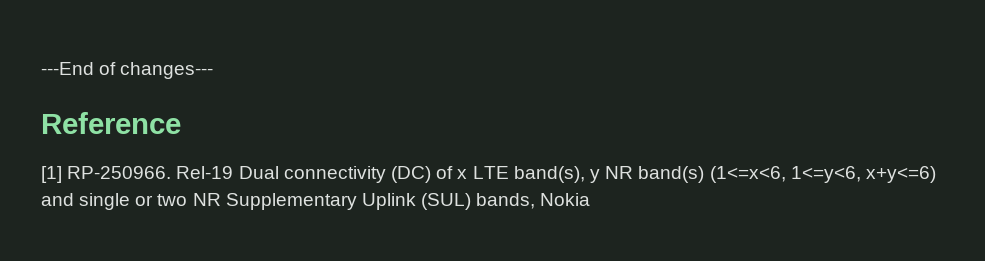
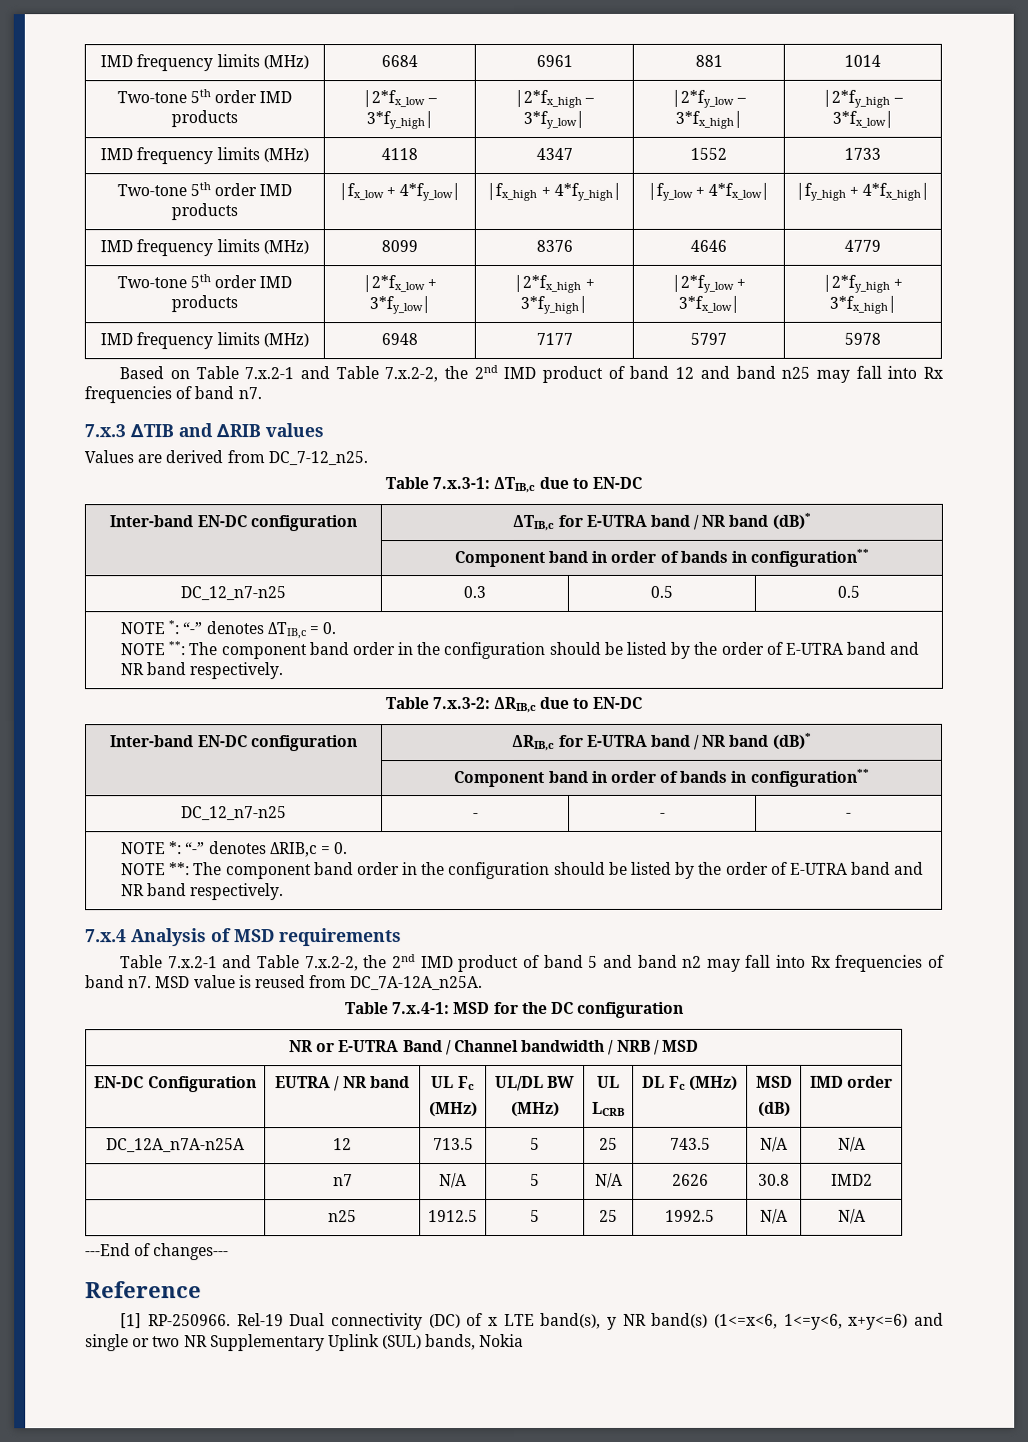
+ IMD frequency limits (MHz) | 6684 | 6961 | 881 | 1014
+ Two-tone 5th order IMD products | |2*fx_low – 3*fy_high| | |2*fx_high – 3*fy_low| | |2*fy_low – 3*fx_high| | |2*fy_high – 3*fx_low|
+ IMD frequency limits (MHz) | 4118 | 4347 | 1552 | 1733
+ Two-tone 5th order IMD products | |fx_low + 4*fy_low| | |fx_high + 4*fy_high| | |fy_low + 4*fx_low| | |fy_high + 4*fx_high|
+ IMD frequency limits (MHz) | 8099 | 8376 | 4646 | 4779
+ Two-tone 5th order IMD products | |2*fx_low + 3*fy_low| | |2*fx_high + 3*fy_high| | |2*fy_low + 3*fx_low| | |2*fy_high + 3*fx_high|
+ IMD frequency limits (MHz) | 6948 | 7177 | 5797 | 5978
+ Based on Table 7.x.2-1 and Table 7.x.2-2, the 2nd IMD product of band 12 and band n25 may fall into Rx frequencies of band n7.
+ 7.x.3 ∆TIB and ∆RIB values
+ Values are derived from DC_7-12_n25.
+ Table 7.x.3-1: ΔTIB,c due to EN-DC
+ Inter-band EN-DC configuration | ΔTIB,c for E-UTRA band / NR band (dB)*
+ | Component band in order of bands in configuration**
+ DC_12_n7-n25 | 0.3 | 0.5 | 0.5
+ NOTE *: “-” denotes ΔTIB,c = 0.
+ NOTE **: The component band order in the configuration should be listed by the order of E-UTRA band and NR band respectively.
+ Table 7.x.3-2: ΔRIB,c due to EN-DC
+ Inter-band EN-DC configuration | ΔRIB,c for E-UTRA band / NR band (dB)*
+ | Component band in order of bands in configuration**
+ DC_12_n7-n25 | - | - | -
+ NOTE *: “-” denotes ΔRIB,c = 0.
+ NOTE **: The component band order in the configuration should be listed by the order of E-UTRA band and NR band respectively.
+ 7.x.4 Analysis of MSD requirements
+ Table 7.x.2-1 and Table 7.x.2-2, the 2nd IMD product of band 5 and band n2 may fall into Rx frequencies of band n7. MSD value is reused from DC_7A-12A_n25A.
+ Table 7.x.4-1: MSD for the DC configuration
+ NR or E-UTRA Band / Channel bandwidth / NRB / MSD
+ EN-DC Configuration | EUTRA / NR band | UL Fc
+ (MHz) | UL/DL BW
+ (MHz) | UL
+ LCRB | DL Fc (MHz) | MSD
+ (dB) | IMD order
+ DC_12A_n7A-n25A | 12 | 713.5 | 5 | 25 | 743.5 | N/A | N/A
+ | n7 | N/A | 5 | N/A | 2626 | 30.8 | IMD2
+ | n25 | 1912.5 | 5 | 25 | 1992.5 | N/A | N/A

